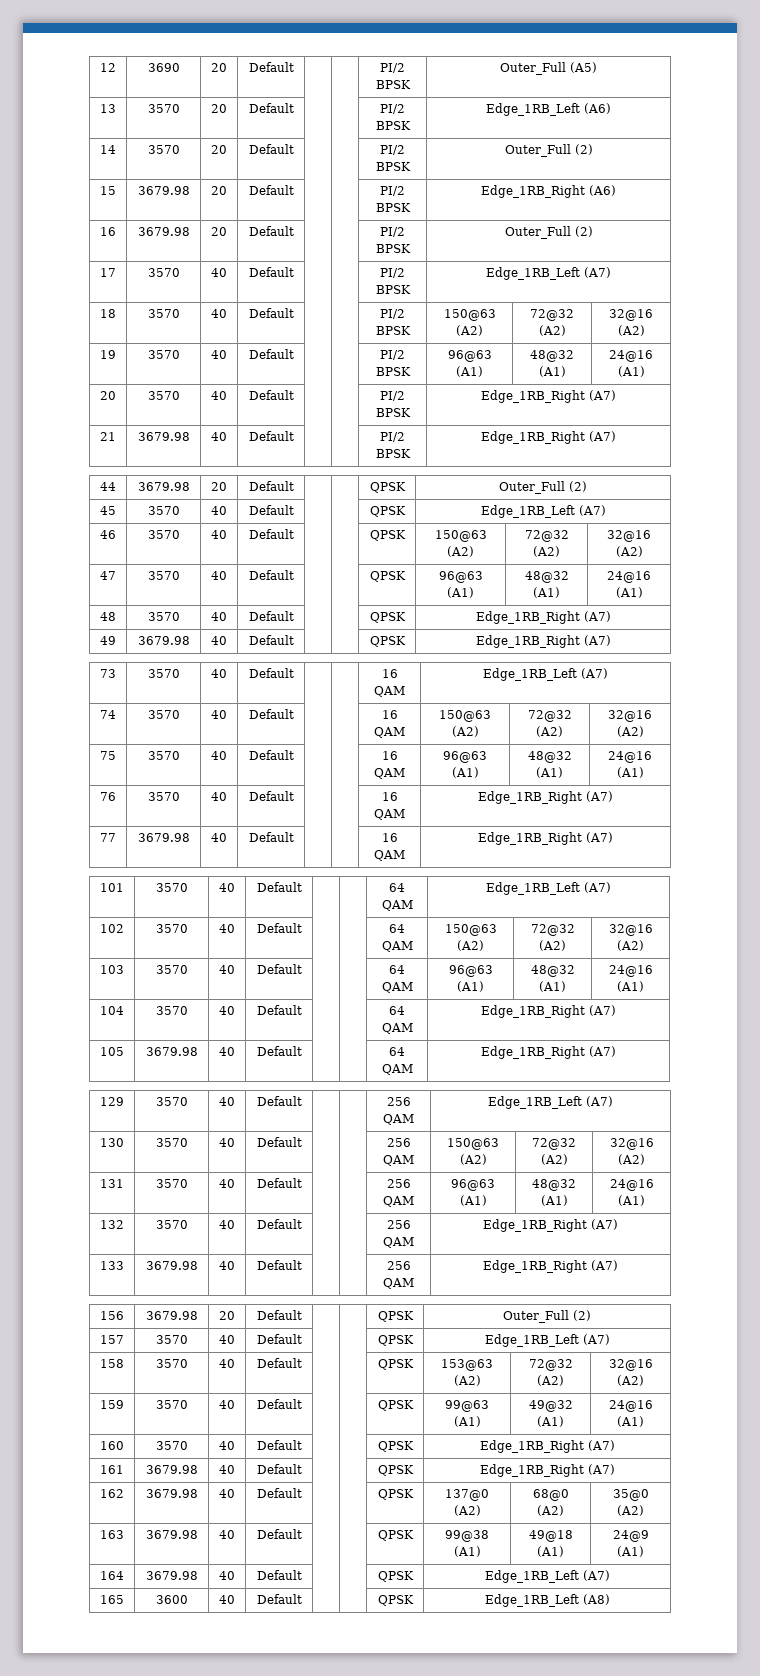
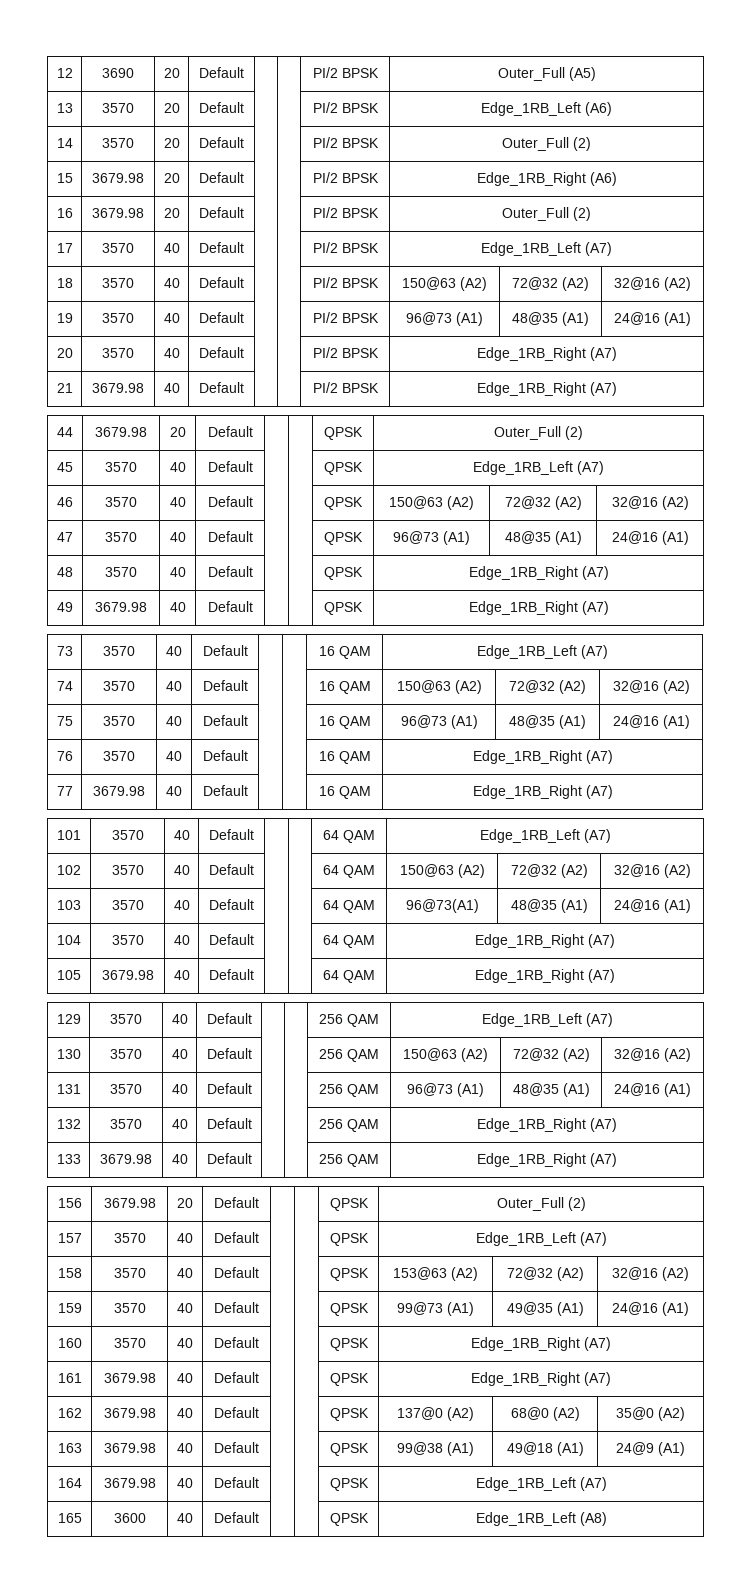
- 19 | 3570 | 40 | Default | | | PI/2 BPSK | 96@63 (A1) | 48@32 (A1) | 24@16 (A1)
+ 19 | 3570 | 40 | Default | | | PI/2 BPSK | 96@73 (A1) | 48@35 (A1) | 24@16 (A1)
- 47 | 3570 | 40 | Default | | | QPSK | 96@63 (A1) | 48@32 (A1) | 24@16 (A1)
+ 47 | 3570 | 40 | Default | | | QPSK | 96@73 (A1) | 48@35 (A1) | 24@16 (A1)
- 75 | 3570 | 40 | Default | | | 16 QAM | 96@63 (A1) | 48@32 (A1) | 24@16 (A1)
+ 75 | 3570 | 40 | Default | | | 16 QAM | 96@73 (A1) | 48@35 (A1) | 24@16 (A1)
- 103 | 3570 | 40 | Default | | | 64 QAM | 96@63 (A1) | 48@32 (A1) | 24@16 (A1)
+ 103 | 3570 | 40 | Default | | | 64 QAM | 96@73(A1) | 48@35 (A1) | 24@16 (A1)
- 131 | 3570 | 40 | Default | | | 256 QAM | 96@63 (A1) | 48@32 (A1) | 24@16 (A1)
+ 131 | 3570 | 40 | Default | | | 256 QAM | 96@73 (A1) | 48@35 (A1) | 24@16 (A1)
- 159 | 3570 | 40 | Default | | | QPSK | 99@63 (A1) | 49@32 (A1) | 24@16 (A1)
+ 159 | 3570 | 40 | Default | | | QPSK | 99@73 (A1) | 49@35 (A1) | 24@16 (A1)

